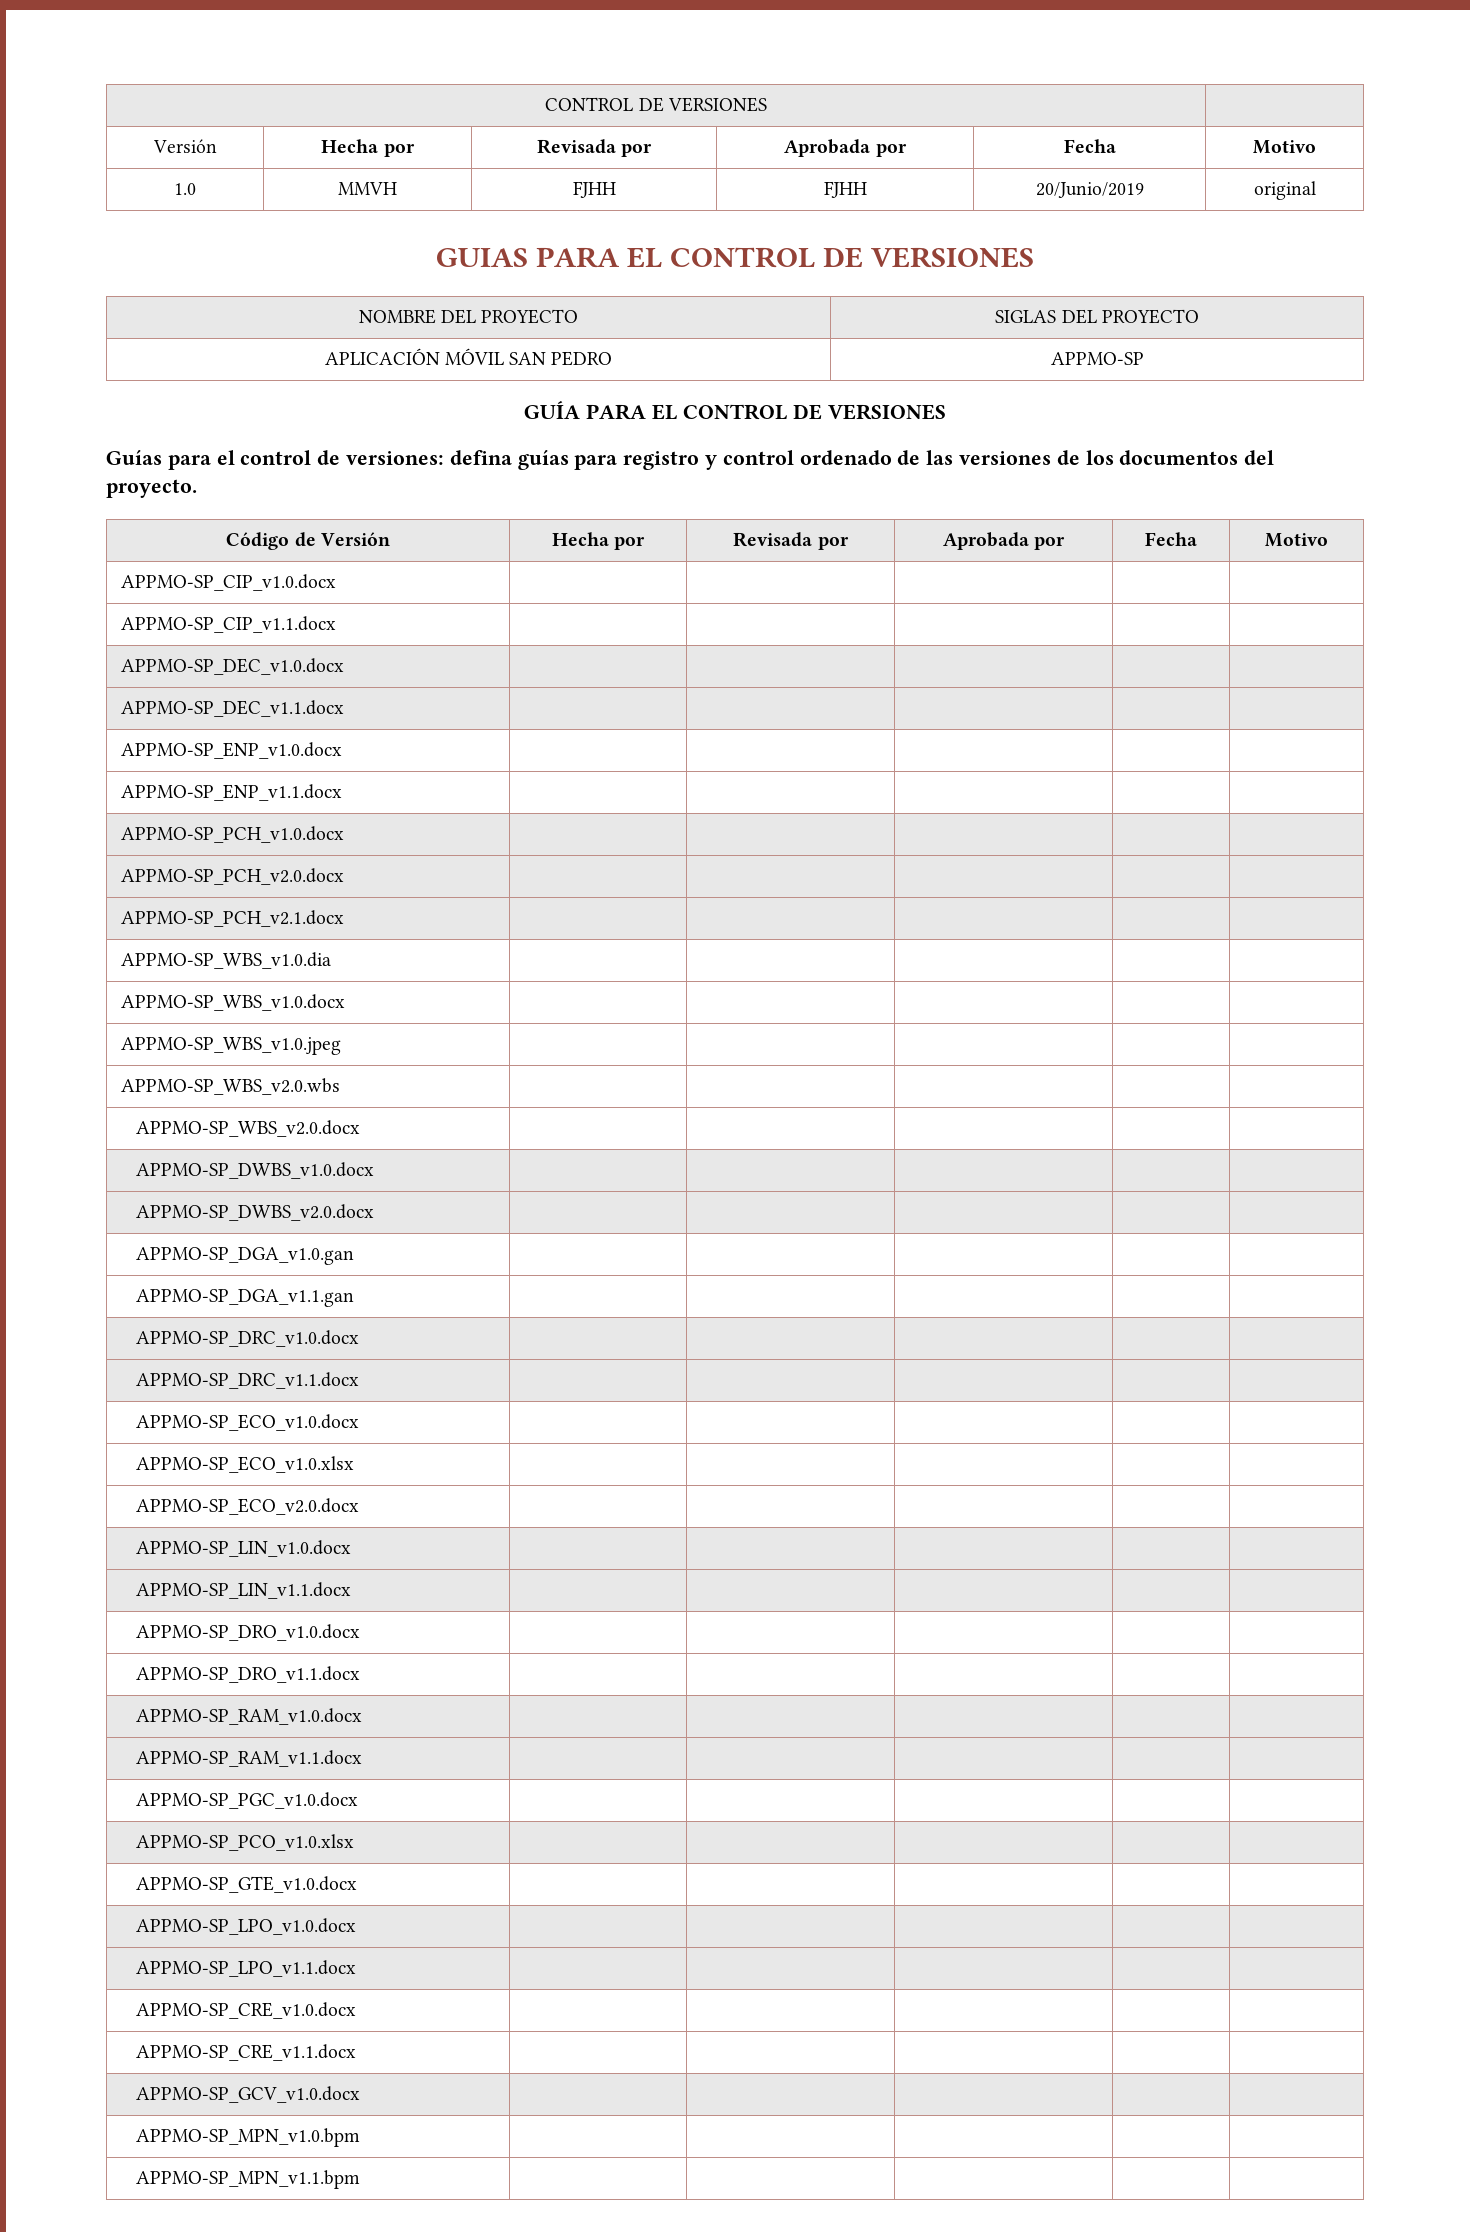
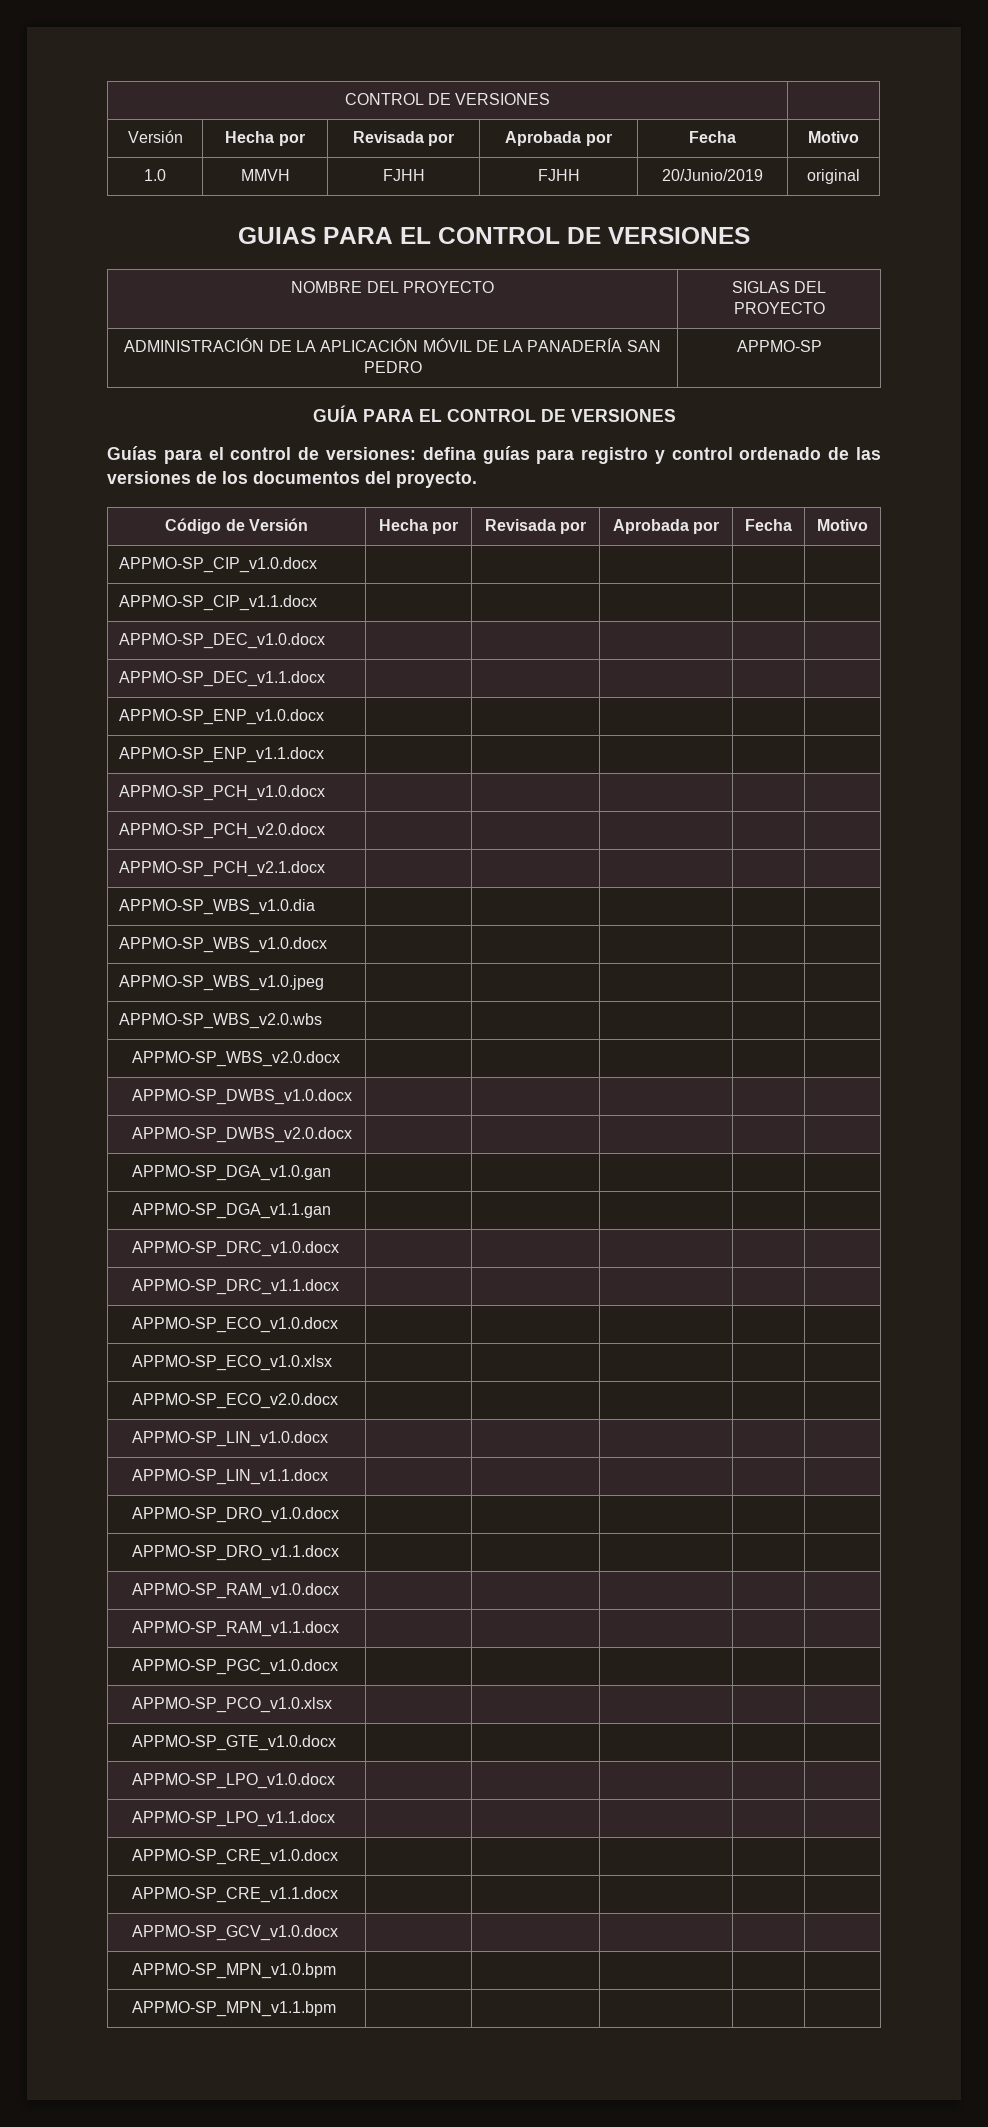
- APLICACIÓN MÓVIL SAN PEDRO | APPMO-SP
+ ADMINISTRACIÓN DE LA APLICACIÓN MÓVIL DE LA PANADERÍA SAN PEDRO | APPMO-SP

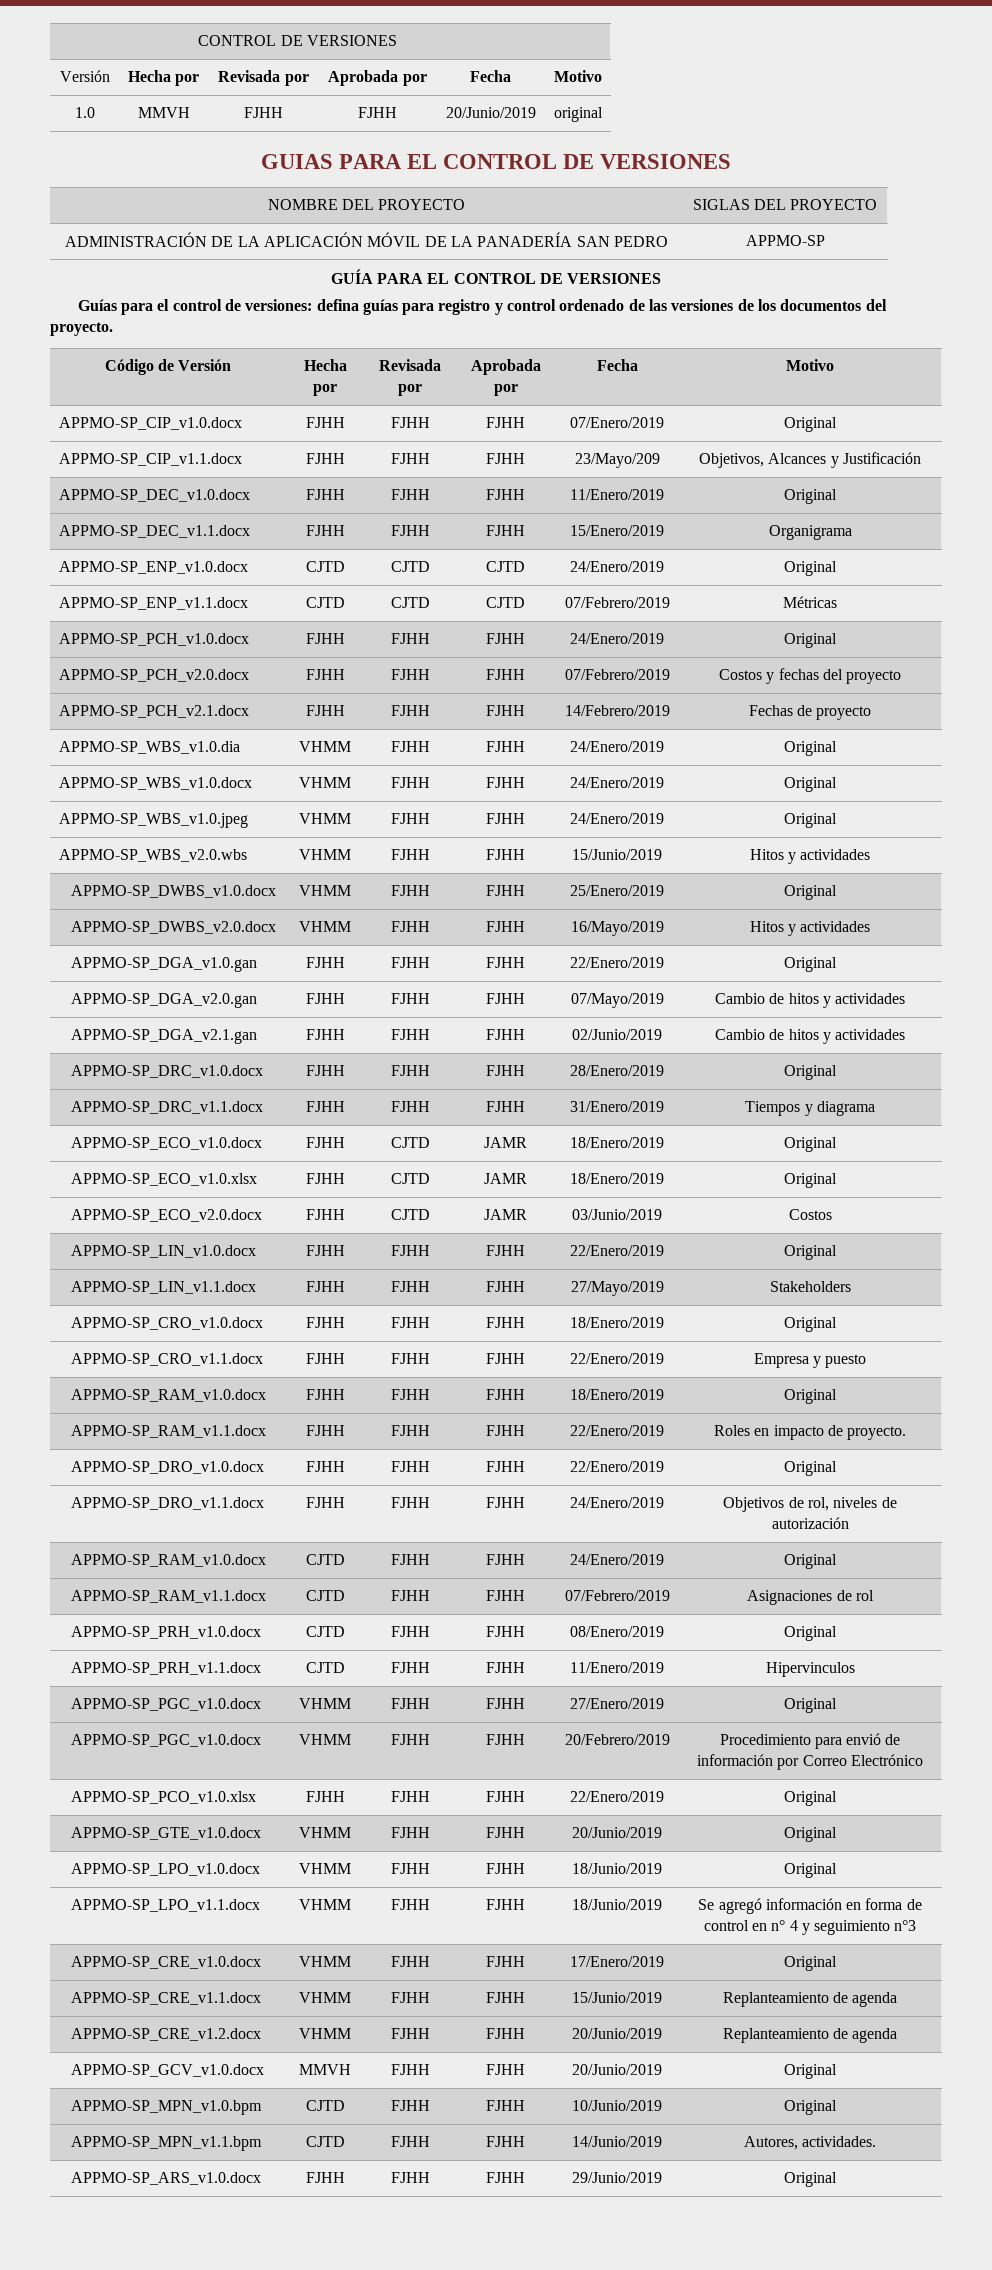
- APPMO-SP_CIP_v1.0.docx | | | | |
- APPMO-SP_CIP_v1.1.docx | | | | |
- APPMO-SP_DEC_v1.0.docx | | | | |
- APPMO-SP_DEC_v1.1.docx | | | | |
- APPMO-SP_ENP_v1.0.docx | | | | |
- APPMO-SP_ENP_v1.1.docx | | | | |
- APPMO-SP_PCH_v1.0.docx | | | | |
- APPMO-SP_PCH_v2.0.docx | | | | |
- APPMO-SP_PCH_v2.1.docx | | | | |
- APPMO-SP_WBS_v1.0.dia | | | | |
- APPMO-SP_WBS_v1.0.docx | | | | |
- APPMO-SP_WBS_v1.0.jpeg | | | | |
- APPMO-SP_WBS_v2.0.wbs | | | | |
- APPMO-SP_WBS_v2.0.docx | | | | |
- APPMO-SP_DWBS_v1.0.docx | | | | |
- APPMO-SP_DWBS_v2.0.docx | | | | |
- APPMO-SP_DGA_v1.0.gan | | | | |
- APPMO-SP_DGA_v1.1.gan | | | | |
- APPMO-SP_DRC_v1.0.docx | | | | |
- APPMO-SP_DRC_v1.1.docx | | | | |
- APPMO-SP_ECO_v1.0.docx | | | | |
- APPMO-SP_ECO_v1.0.xlsx | | | | |
- APPMO-SP_ECO_v2.0.docx | | | | |
- APPMO-SP_LIN_v1.0.docx | | | | |
- APPMO-SP_LIN_v1.1.docx | | | | |
- APPMO-SP_DRO_v1.0.docx | | | | |
- APPMO-SP_DRO_v1.1.docx | | | | |
- APPMO-SP_RAM_v1.0.docx | | | | |
- APPMO-SP_RAM_v1.1.docx | | | | |
- APPMO-SP_PGC_v1.0.docx | | | | |
- APPMO-SP_PCO_v1.0.xlsx | | | | |
- APPMO-SP_GTE_v1.0.docx | | | | |
- APPMO-SP_LPO_v1.0.docx | | | | |
- APPMO-SP_LPO_v1.1.docx | | | | |
- APPMO-SP_CRE_v1.0.docx | | | | |
- APPMO-SP_CRE_v1.1.docx | | | | |
- APPMO-SP_GCV_v1.0.docx | | | | |
- APPMO-SP_MPN_v1.0.bpm | | | | |
- APPMO-SP_MPN_v1.1.bpm | | | | |
+ APPMO-SP_CIP_v1.0.docx | FJHH | FJHH | FJHH | 07/Enero/2019 | Original
+ APPMO-SP_CIP_v1.1.docx | FJHH | FJHH | FJHH | 23/Mayo/209 | Objetivos, Alcances y Justificación
+ APPMO-SP_DEC_v1.0.docx | FJHH | FJHH | FJHH | 11/Enero/2019 | Original
+ APPMO-SP_DEC_v1.1.docx | FJHH | FJHH | FJHH | 15/Enero/2019 | Organigrama
+ APPMO-SP_ENP_v1.0.docx | CJTD | CJTD | CJTD | 24/Enero/2019 | Original
+ APPMO-SP_ENP_v1.1.docx | CJTD | CJTD | CJTD | 07/Febrero/2019 | Métricas
+ APPMO-SP_PCH_v1.0.docx | FJHH | FJHH | FJHH | 24/Enero/2019 | Original
+ APPMO-SP_PCH_v2.0.docx | FJHH | FJHH | FJHH | 07/Febrero/2019 | Costos y fechas del proyecto
+ APPMO-SP_PCH_v2.1.docx | FJHH | FJHH | FJHH | 14/Febrero/2019 | Fechas de proyecto
+ APPMO-SP_WBS_v1.0.dia | VHMM | FJHH | FJHH | 24/Enero/2019 | Original
+ APPMO-SP_WBS_v1.0.docx | VHMM | FJHH | FJHH | 24/Enero/2019 | Original
+ APPMO-SP_WBS_v1.0.jpeg | VHMM | FJHH | FJHH | 24/Enero/2019 | Original
+ APPMO-SP_WBS_v2.0.wbs | VHMM | FJHH | FJHH | 15/Junio/2019 | Hitos y actividades
+ APPMO-SP_DWBS_v1.0.docx | VHMM | FJHH | FJHH | 25/Enero/2019 | Original
+ APPMO-SP_DWBS_v2.0.docx | VHMM | FJHH | FJHH | 16/Mayo/2019 | Hitos y actividades
+ APPMO-SP_DGA_v1.0.gan | FJHH | FJHH | FJHH | 22/Enero/2019 | Original
+ APPMO-SP_DGA_v2.0.gan | FJHH | FJHH | FJHH | 07/Mayo/2019 | Cambio de hitos y actividades
+ APPMO-SP_DGA_v2.1.gan | FJHH | FJHH | FJHH | 02/Junio/2019 | Cambio de hitos y actividades
+ APPMO-SP_DRC_v1.0.docx | FJHH | FJHH | FJHH | 28/Enero/2019 | Original
+ APPMO-SP_DRC_v1.1.docx | FJHH | FJHH | FJHH | 31/Enero/2019 | Tiempos y diagrama
+ APPMO-SP_ECO_v1.0.docx | FJHH | CJTD | JAMR | 18/Enero/2019 | Original
+ APPMO-SP_ECO_v1.0.xlsx | FJHH | CJTD | JAMR | 18/Enero/2019 | Original
+ APPMO-SP_ECO_v2.0.docx | FJHH | CJTD | JAMR | 03/Junio/2019 | Costos
+ APPMO-SP_LIN_v1.0.docx | FJHH | FJHH | FJHH | 22/Enero/2019 | Original
+ APPMO-SP_LIN_v1.1.docx | FJHH | FJHH | FJHH | 27/Mayo/2019 | Stakeholders
+ APPMO-SP_CRO_v1.0.docx | FJHH | FJHH | FJHH | 18/Enero/2019 | Original
+ APPMO-SP_CRO_v1.1.docx | FJHH | FJHH | FJHH | 22/Enero/2019 | Empresa y puesto
+ APPMO-SP_RAM_v1.0.docx | FJHH | FJHH | FJHH | 18/Enero/2019 | Original
+ APPMO-SP_RAM_v1.1.docx | FJHH | FJHH | FJHH | 22/Enero/2019 | Roles en impacto de proyecto.
+ APPMO-SP_DRO_v1.0.docx | FJHH | FJHH | FJHH | 22/Enero/2019 | Original
+ APPMO-SP_DRO_v1.1.docx | FJHH | FJHH | FJHH | 24/Enero/2019 | Objetivos de rol, niveles de autorización
+ APPMO-SP_RAM_v1.0.docx | CJTD | FJHH | FJHH | 24/Enero/2019 | Original
+ APPMO-SP_RAM_v1.1.docx | CJTD | FJHH | FJHH | 07/Febrero/2019 | Asignaciones de rol
+ APPMO-SP_PRH_v1.0.docx | CJTD | FJHH | FJHH | 08/Enero/2019 | Original
+ APPMO-SP_PRH_v1.1.docx | CJTD | FJHH | FJHH | 11/Enero/2019 | Hipervinculos
+ APPMO-SP_PGC_v1.0.docx | VHMM | FJHH | FJHH | 27/Enero/2019 | Original
+ APPMO-SP_PGC_v1.0.docx | VHMM | FJHH | FJHH | 20/Febrero/2019 | Procedimiento para envió de información por Correo Electrónico
+ APPMO-SP_PCO_v1.0.xlsx | FJHH | FJHH | FJHH | 22/Enero/2019 | Original
+ APPMO-SP_GTE_v1.0.docx | VHMM | FJHH | FJHH | 20/Junio/2019 | Original
+ APPMO-SP_LPO_v1.0.docx | VHMM | FJHH | FJHH | 18/Junio/2019 | Original
+ APPMO-SP_LPO_v1.1.docx | VHMM | FJHH | FJHH | 18/Junio/2019 | Se agregó información en forma de control en n° 4 y seguimiento n°3
+ APPMO-SP_CRE_v1.0.docx | VHMM | FJHH | FJHH | 17/Enero/2019 | Original
+ APPMO-SP_CRE_v1.1.docx | VHMM | FJHH | FJHH | 15/Junio/2019 | Replanteamiento de agenda
+ APPMO-SP_CRE_v1.2.docx | VHMM | FJHH | FJHH | 20/Junio/2019 | Replanteamiento de agenda
+ APPMO-SP_GCV_v1.0.docx | MMVH | FJHH | FJHH | 20/Junio/2019 | Original
+ APPMO-SP_MPN_v1.0.bpm | CJTD | FJHH | FJHH | 10/Junio/2019 | Original
+ APPMO-SP_MPN_v1.1.bpm | CJTD | FJHH | FJHH | 14/Junio/2019 | Autores, actividades.
+ APPMO-SP_ARS_v1.0.docx | FJHH | FJHH | FJHH | 29/Junio/2019 | Original

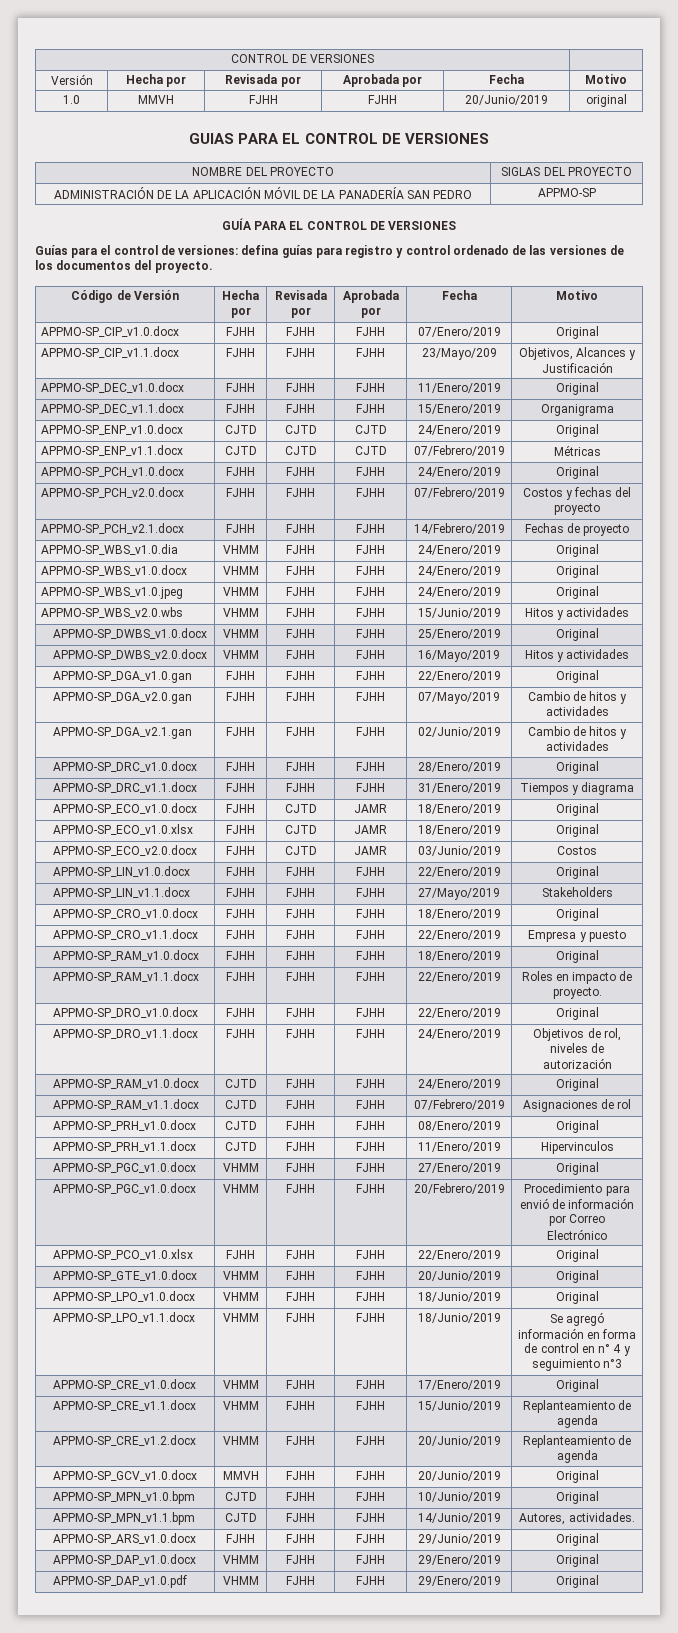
+ APPMO-SP_DAP_v1.0.docx | VHMM | FJHH | FJHH | 29/Enero/2019 | Original
+ APPMO-SP_DAP_v1.0.pdf | VHMM | FJHH | FJHH | 29/Enero/2019 | Original

